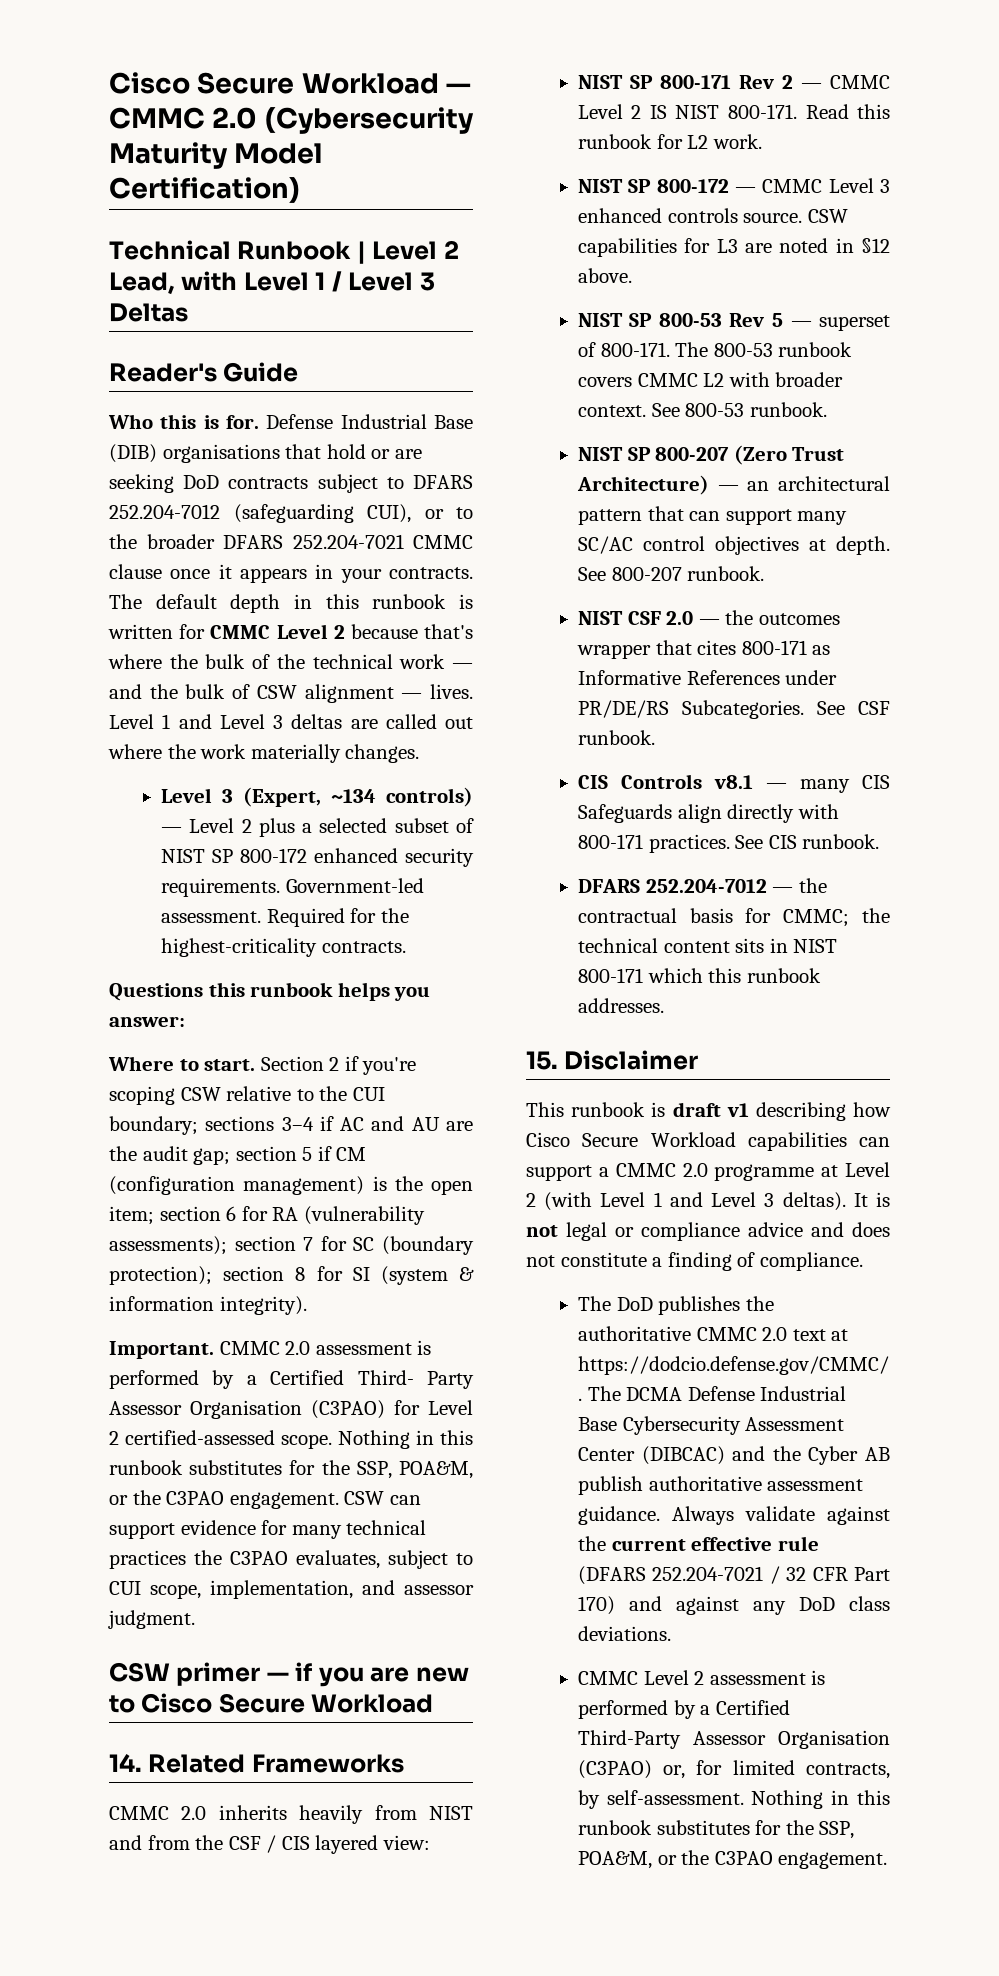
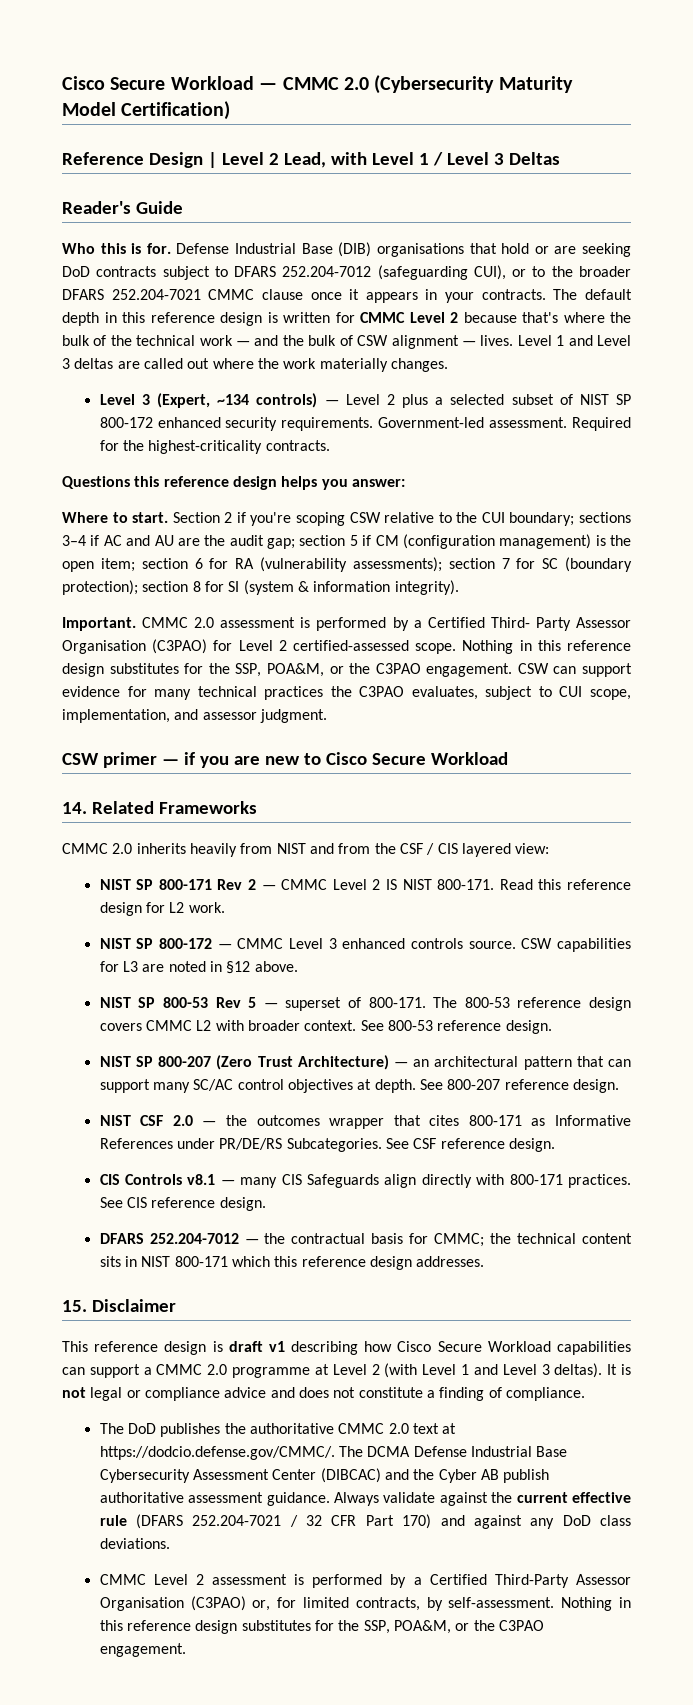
- Technical Runbook | Level 2 Lead, with Level 1 / Level 3 Deltas
+ Reference Design | Level 2 Lead, with Level 1 / Level 3 Deltas
- The default depth in this runbook is written for CMMC Level 2 because that's where the bulk of the technical work — and the bulk of CSW alignment — lives.
+ The default depth in this reference design is written for CMMC Level 2 because that's where the bulk of the technical work — and the bulk of CSW alignment — lives.
- Questions this runbook helps you answer:
+ Questions this reference design helps you answer:
- CMMC 2.0 assessment is performed by a Certified Third- Party Assessor Organisation (C3PAO) for Level 2 certified-assessed scope. Nothing in this runbook substitutes for the SSP, POA&M, or the C3PAO engagement.
+ CMMC 2.0 assessment is performed by a Certified Third- Party Assessor Organisation (C3PAO) for Level 2 certified-assessed scope. Nothing in this reference design substitutes for the SSP, POA&M, or the C3PAO engagement.
- Read this runbook for L2 work.
+ Read this reference design for L2 work.
- The 800-53 runbook covers CMMC L2 with broader context.
+ The 800-53 reference design covers CMMC L2 with broader context.
- See 800-53 runbook.
+ See 800-53 reference design.
- See 800-207 runbook.
+ See 800-207 reference design.
- See CSF runbook.
+ See CSF reference design.
- See CIS runbook.
+ See CIS reference design.
- DFARS 252.204-7012 — the contractual basis for CMMC; the technical content sits in NIST 800-171 which this runbook addresses.
+ DFARS 252.204-7012 — the contractual basis for CMMC; the technical content sits in NIST 800-171 which this reference design addresses.
- This runbook is draft v1 describing how Cisco Secure Workload capabilities can support a CMMC 2.0 programme at Level 2 (with Level 1 and Level 3 deltas).
+ This reference design is draft v1 describing how Cisco Secure Workload capabilities can support a CMMC 2.0 programme at Level 2 (with Level 1 and Level 3 deltas).
- CMMC Level 2 assessment is performed by a Certified Third-Party Assessor Organisation (C3PAO) or, for limited contracts, by self-assessment. Nothing in this runbook substitutes for the SSP, POA&M, or the C3PAO engagement.
+ CMMC Level 2 assessment is performed by a Certified Third-Party Assessor Organisation (C3PAO) or, for limited contracts, by self-assessment. Nothing in this reference design substitutes for the SSP, POA&M, or the C3PAO engagement.

